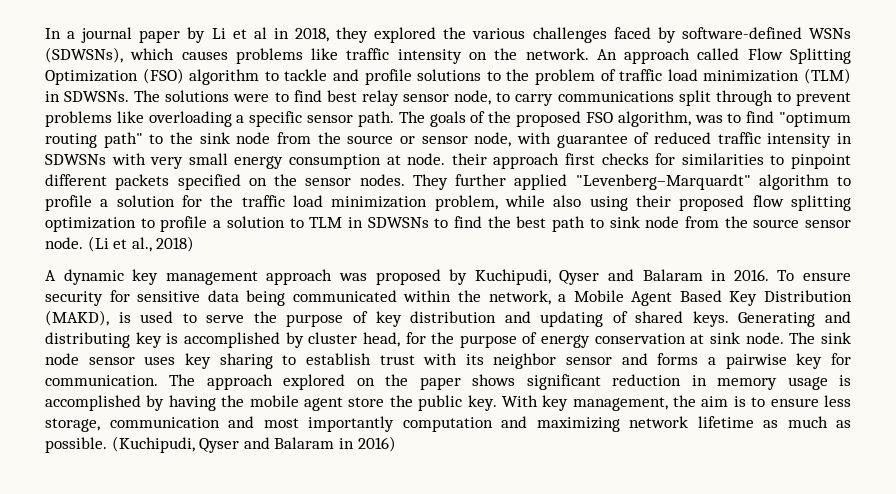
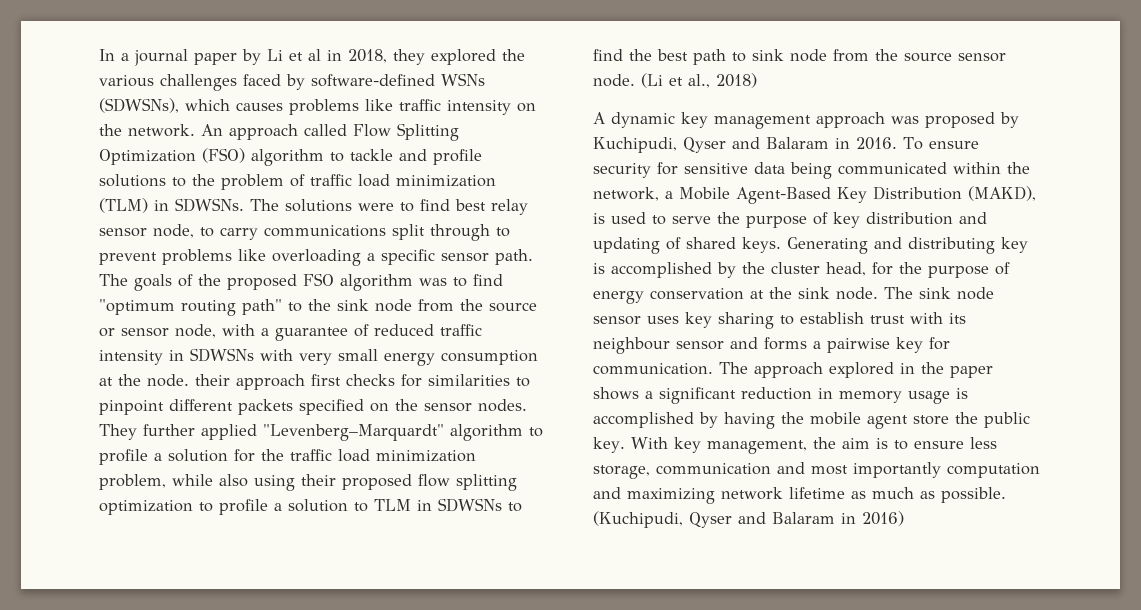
- The goals of the proposed FSO algorithm, was to find "optimum routing path" to the sink node from the source or sensor node, with guarantee of reduced traffic intensity in SDWSNs with very small energy consumption at node. their approach first checks for similarities to pinpoint different packets specified on the sensor nodes.
+ The goals of the proposed FSO algorithm was to find "optimum routing path" to the sink node from the source or sensor node, with a guarantee of reduced traffic intensity in SDWSNs with very small energy consumption at the node. their approach first checks for similarities to pinpoint different packets specified on the sensor nodes.
- To ensure security for sensitive data being communicated within the network, a Mobile Agent Based Key Distribution (MAKD), is used to serve the purpose of key distribution and updating of shared keys.
+ To ensure security for sensitive data being communicated within the network, a Mobile Agent-Based Key Distribution (MAKD), is used to serve the purpose of key distribution and updating of shared keys.
- Generating and distributing key is accomplished by cluster head, for the purpose of energy conservation at sink node.
+ Generating and distributing key is accomplished by the cluster head, for the purpose of energy conservation at the sink node.
- The sink node sensor uses key sharing to establish trust with its neighbor sensor and forms a pairwise key for communication.
+ The sink node sensor uses key sharing to establish trust with its neighbour sensor and forms a pairwise key for communication.
- The approach explored on the paper shows significant reduction in memory usage is accomplished by having the mobile agent store the public key.
+ The approach explored in the paper shows a significant reduction in memory usage is accomplished by having the mobile agent store the public key.

